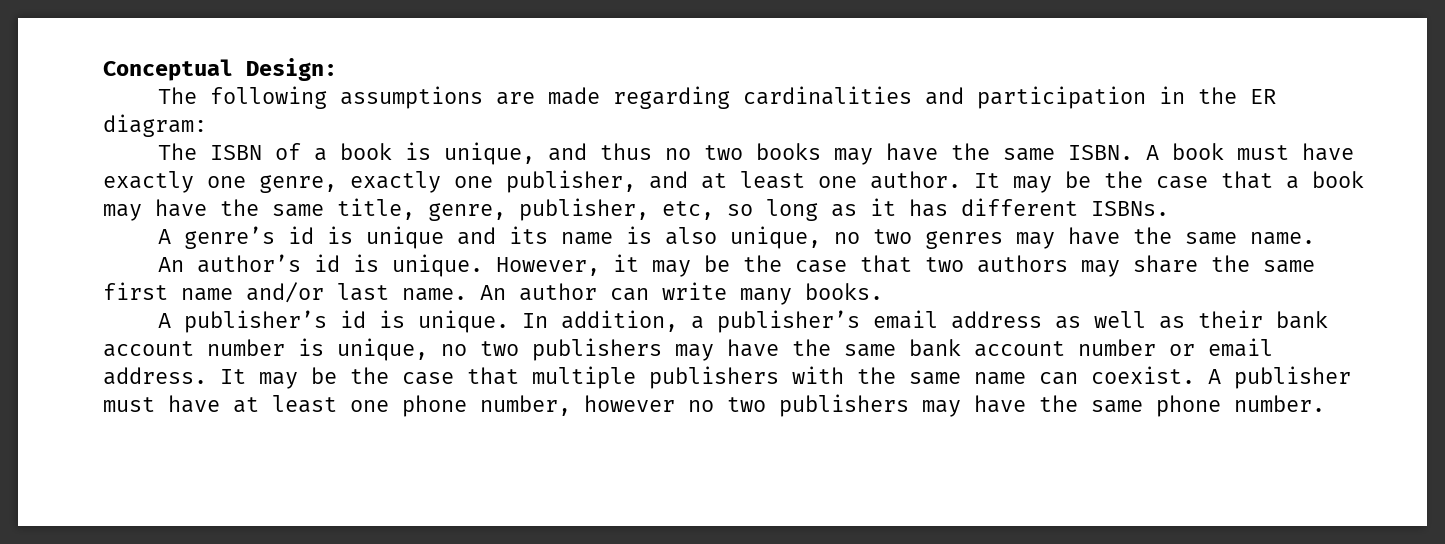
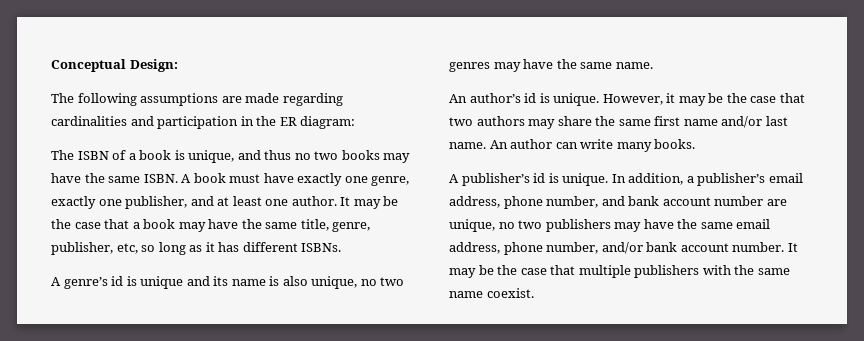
- In addition, a publisher’s email address as well as their bank account number is unique, no two publishers may have the same bank account number or email address.
+ In addition, a publisher’s email address, phone number, and bank account number are unique, no two publishers may have the same email address, phone number, and/or bank account number.
- It may be the case that multiple publishers with the same name can coexist. A publisher must have at least one phone number, however no two publishers may have the same phone number.
+ It may be the case that multiple publishers with the same name coexist.

